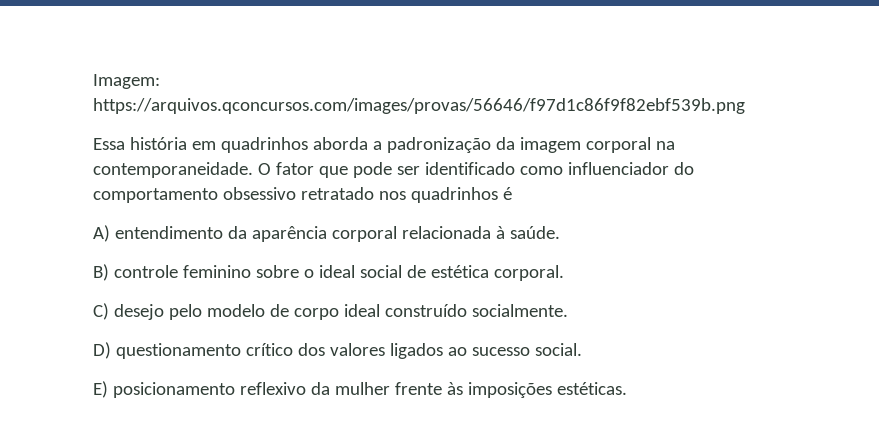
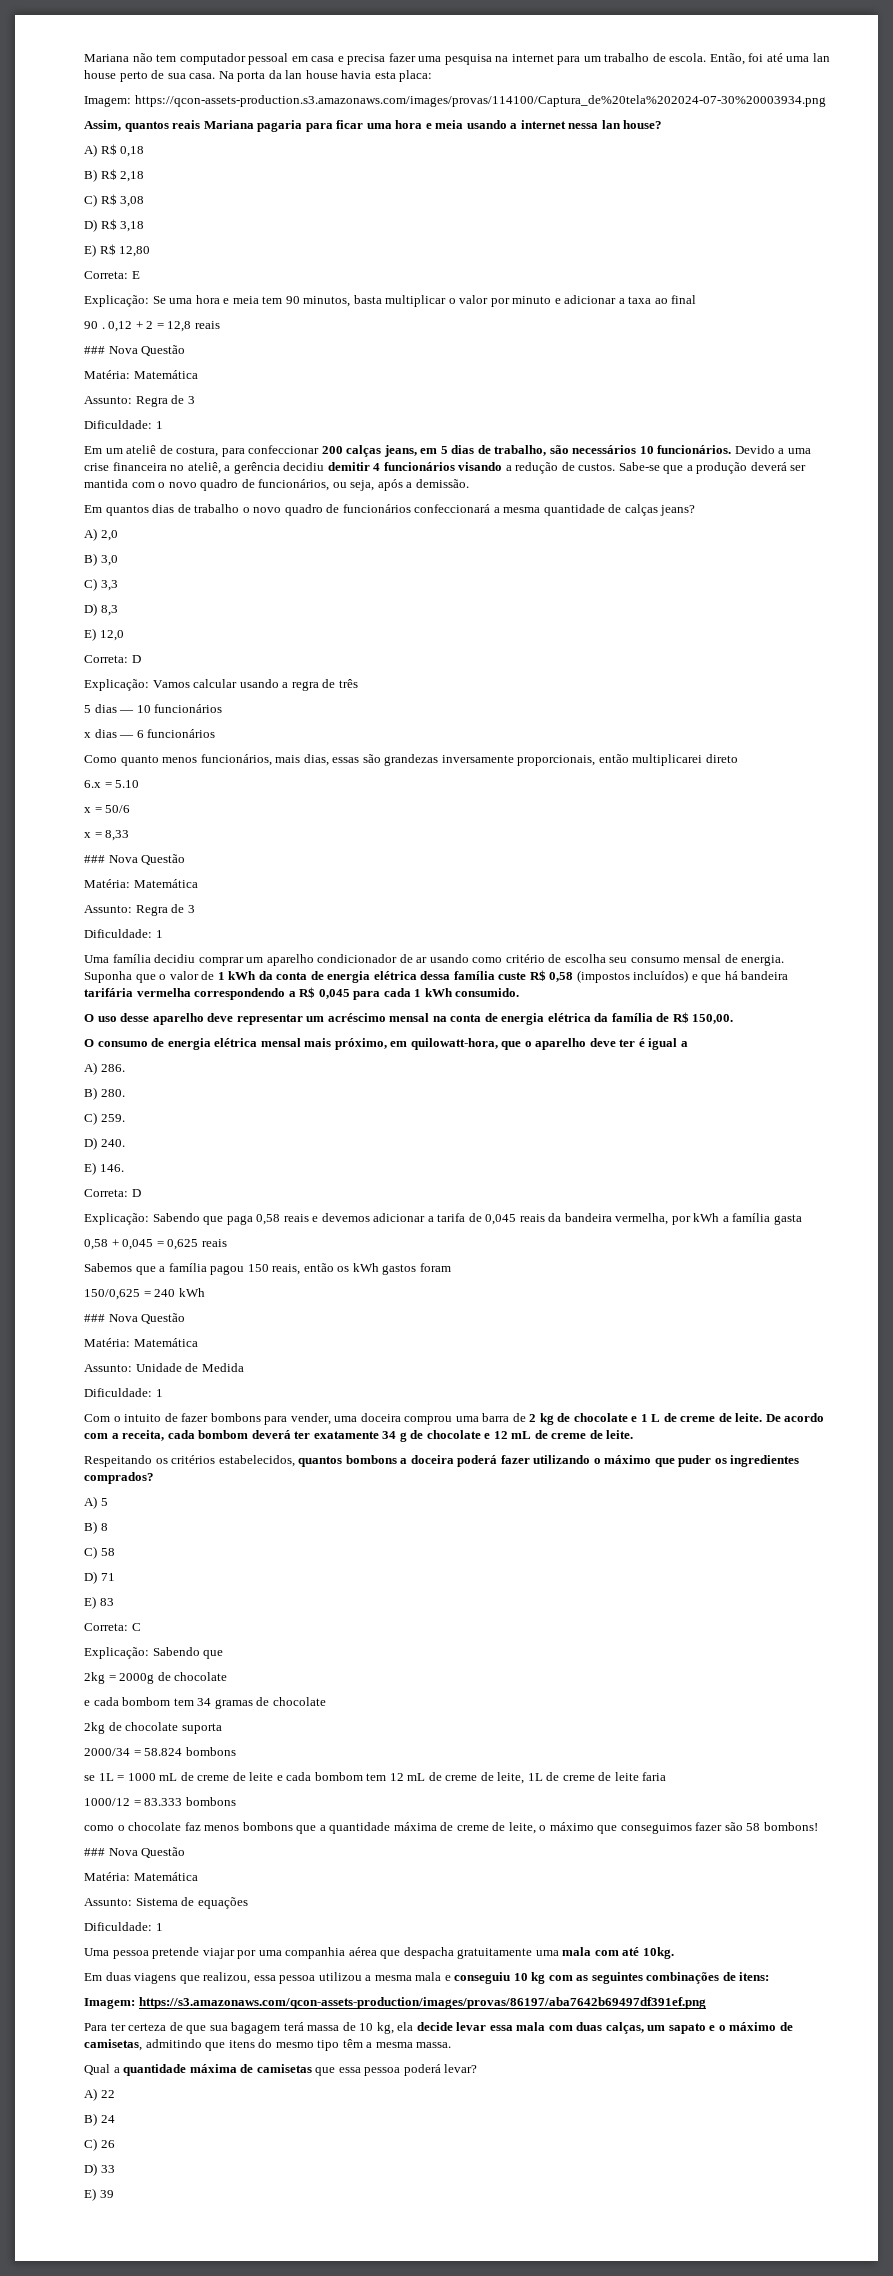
- Imagem: https://arquivos.qconcursos.com/images/provas/56646/f97d1c86f9f82ebf539b.png
- Essa história em quadrinhos aborda a padronização da imagem corporal na contemporaneidade. O fator que pode ser identificado como influenciador do comportamento obsessivo retratado nos quadrinhos é
- A) entendimento da aparência corporal relacionada à saúde.
- B) controle feminino sobre o ideal social de estética corporal.
- C) desejo pelo modelo de corpo ideal construído socialmente.
- D) questionamento crítico dos valores ligados ao sucesso social.
- E) posicionamento reflexivo da mulher frente às imposições estéticas.
+ Mariana não tem computador pessoal em casa e precisa fazer uma pesquisa na internet para um trabalho de escola. Então, foi até uma lan house perto de sua casa. Na porta da lan house havia esta placa:
+ Imagem: https://qcon-assets-production.s3.amazonaws.com/images/provas/114100/Captura_de%20tela%202024-07-30%20003934.png
+ Assim, quantos reais Mariana pagaria para ficar uma hora e meia usando a internet nessa lan house?
+ A) R$ 0,18
+ B) R$ 2,18
+ C) R$ 3,08
+ D) R$ 3,18
+ E) R$ 12,80
+ Correta: E
+ Explicação: Se uma hora e meia tem 90 minutos, basta multiplicar o valor por minuto e adicionar a taxa ao final
+ 90 . 0,12 + 2 = 12,8 reais
+ ### Nova Questão
+ Matéria: Matemática
+ Assunto: Regra de 3
+ Dificuldade: 1
+ Em um ateliê de costura, para confeccionar 200 calças jeans, em 5 dias de trabalho, são necessários 10 funcionários. Devido a uma crise financeira no ateliê, a gerência decidiu demitir 4 funcionários visando a redução de custos. Sabe-se que a produção deverá ser mantida com o novo quadro de funcionários, ou seja, após a demissão.
+ Em quantos dias de trabalho o novo quadro de funcionários confeccionará a mesma quantidade de calças jeans?
+ A) 2,0
+ B) 3,0
+ C) 3,3
+ D) 8,3
+ E) 12,0
+ Correta: D
+ Explicação: Vamos calcular usando a regra de três
+ 5 dias — 10 funcionários
+ x dias — 6 funcionários
+ Como quanto menos funcionários, mais dias, essas são grandezas inversamente proporcionais, então multiplicarei direto
+ 6.x = 5.10
+ x = 50/6
+ x = 8,33
+ ### Nova Questão
+ Matéria: Matemática
+ Assunto: Regra de 3
+ Dificuldade: 1
+ Uma família decidiu comprar um aparelho condicionador de ar usando como critério de escolha seu consumo mensal de energia. Suponha que o valor de 1 kWh da conta de energia elétrica dessa família custe R$ 0,58 (impostos incluídos) e que há bandeira tarifária vermelha correspondendo a R$ 0,045 para cada 1 kWh consumido.
+ O uso desse aparelho deve representar um acréscimo mensal na conta de energia elétrica da família de R$ 150,00.
+ O consumo de energia elétrica mensal mais próximo, em quilowatt-hora, que o aparelho deve ter é igual a
+ A) 286.
+ B) 280.
+ C) 259.
+ D) 240.
+ E) 146.
+ Correta: D
+ Explicação: Sabendo que paga 0,58 reais e devemos adicionar a tarifa de 0,045 reais da bandeira vermelha, por kWh a família gasta
+ 0,58 + 0,045 = 0,625 reais
+ Sabemos que a família pagou 150 reais, então os kWh gastos foram
+ 150/0,625 = 240 kWh
+ ### Nova Questão
+ Matéria: Matemática
+ Assunto: Unidade de Medida
+ Dificuldade: 1
+ Com o intuito de fazer bombons para vender, uma doceira comprou uma barra de 2 kg de chocolate e 1 L de creme de leite. De acordo com a receita, cada bombom deverá ter exatamente 34 g de chocolate e 12 mL de creme de leite.
+ Respeitando os critérios estabelecidos, quantos bombons a doceira poderá fazer utilizando o máximo que puder os ingredientes comprados?
+ A) 5
+ B) 8
+ C) 58
+ D) 71
+ E) 83
+ Correta: C
+ Explicação: Sabendo que
+ 2kg = 2000g de chocolate
+ e cada bombom tem 34 gramas de chocolate
+ 2kg de chocolate suporta
+ 2000/34 = 58.824 bombons
+ se 1L = 1000 mL de creme de leite e cada bombom tem 12 mL de creme de leite, 1L de creme de leite faria
+ 1000/12 = 83.333 bombons
+ como o chocolate faz menos bombons que a quantidade máxima de creme de leite, o máximo que conseguimos fazer são 58 bombons!
+ ### Nova Questão
+ Matéria: Matemática
+ Assunto: Sistema de equações
+ Dificuldade: 1
+ Uma pessoa pretende viajar por uma companhia aérea que despacha gratuitamente uma mala com até 10kg.
+ Em duas viagens que realizou, essa pessoa utilizou a mesma mala e conseguiu 10 kg com as seguintes combinações de itens:
+ Imagem: https://s3.amazonaws.com/qcon-assets-production/images/provas/86197/aba7642b69497df391ef.png
+ Para ter certeza de que sua bagagem terá massa de 10 kg, ela decide levar essa mala com duas calças, um sapato e o máximo de camisetas, admitindo que itens do mesmo tipo têm a mesma massa.
+ Qual a quantidade máxima de camisetas que essa pessoa poderá levar?
+ A) 22
+ B) 24
+ C) 26
+ D) 33
+ E) 39

